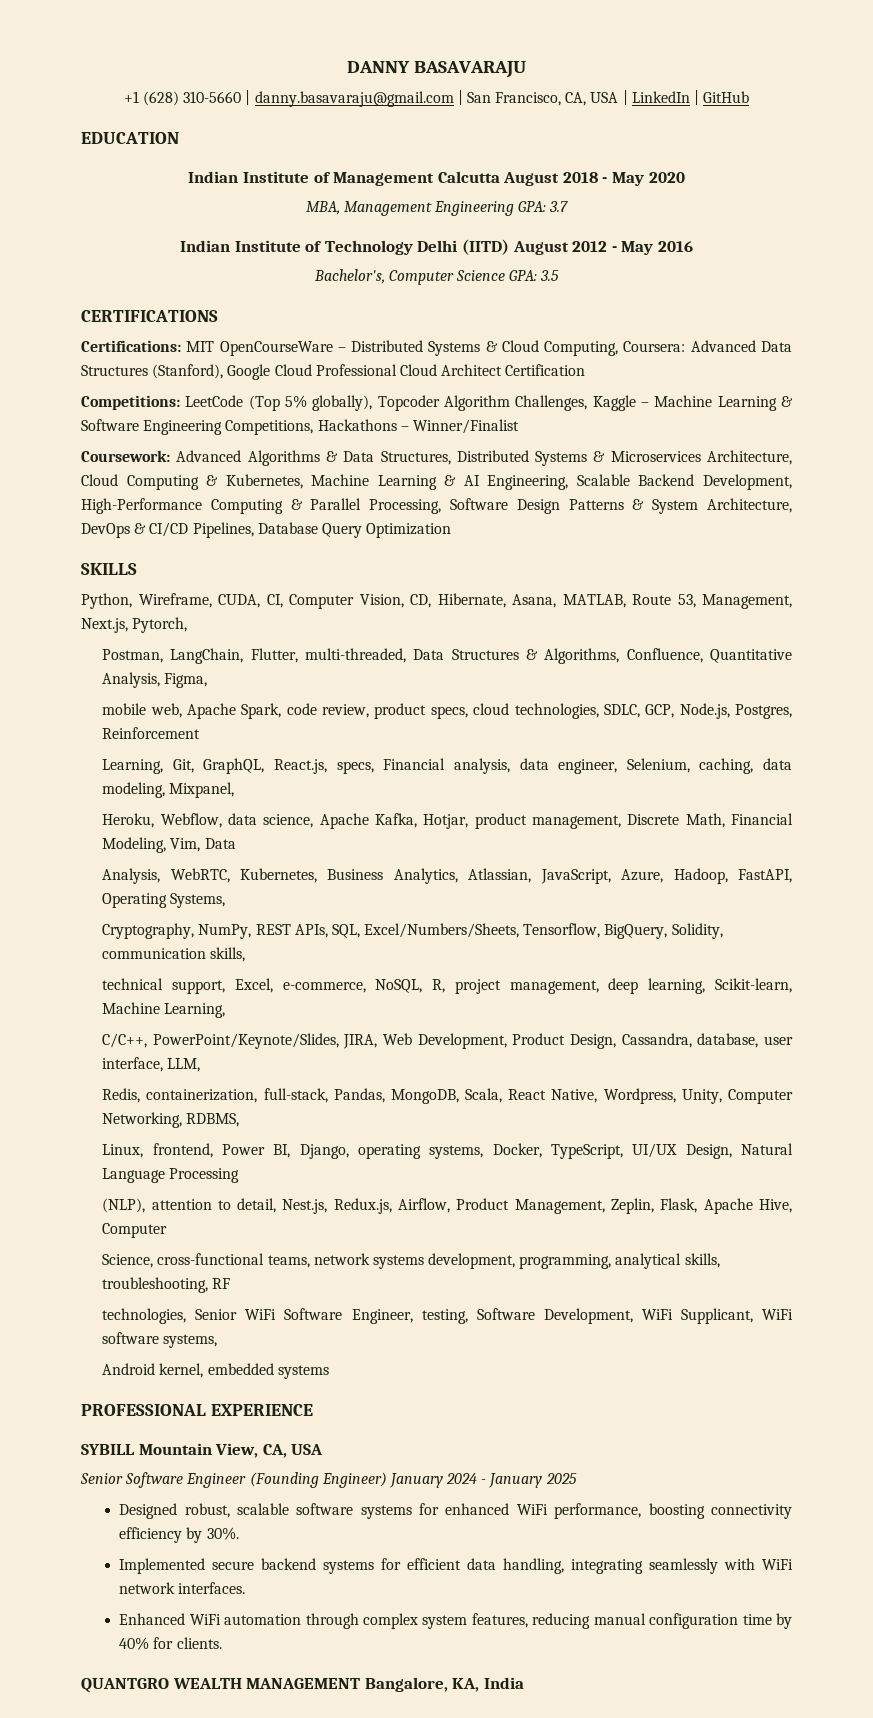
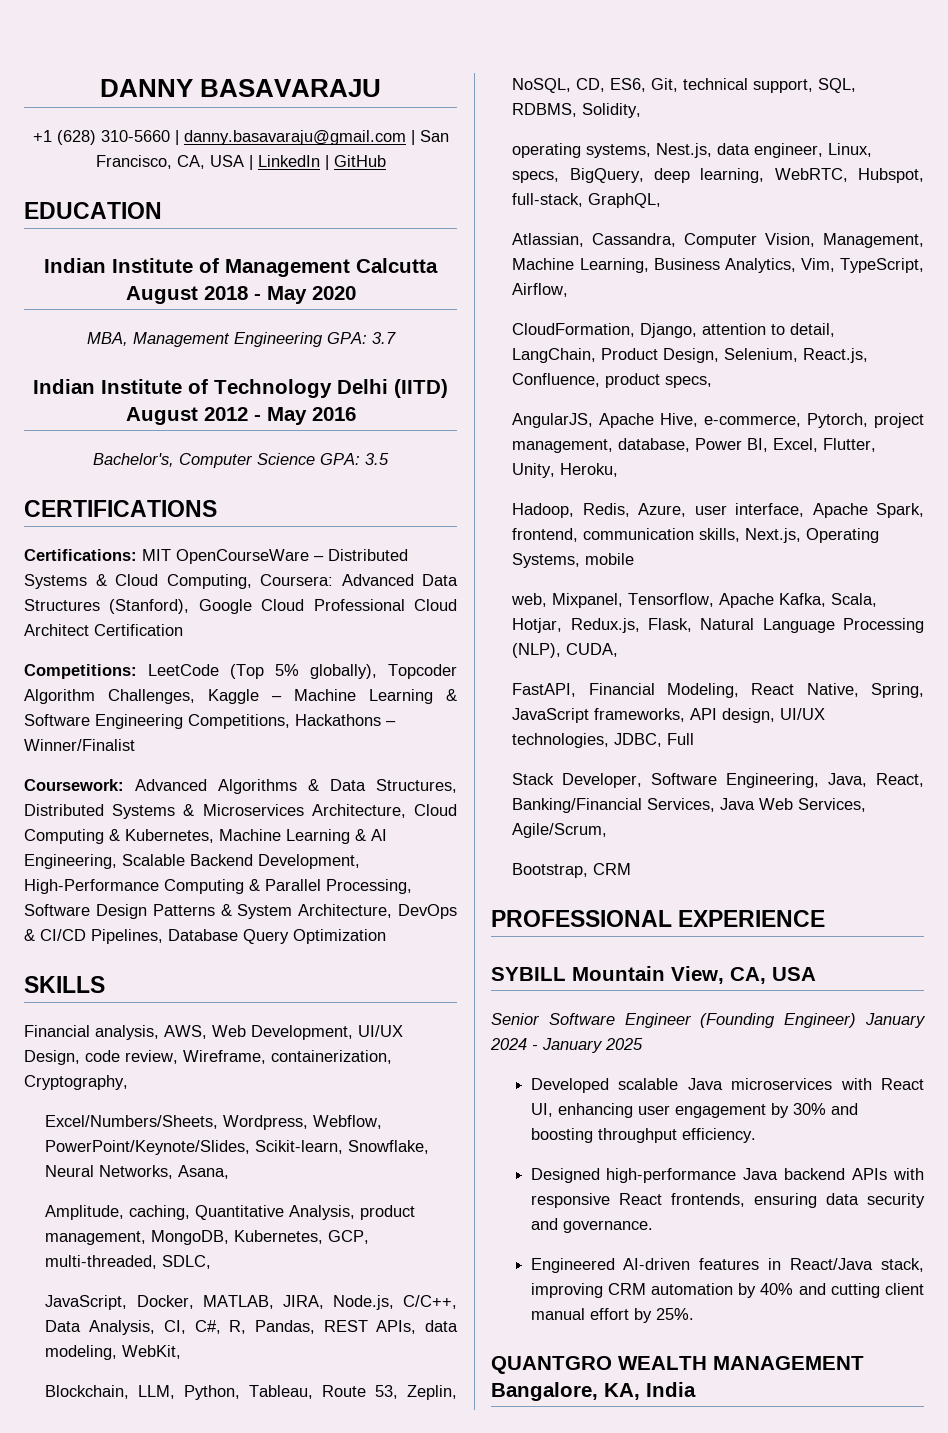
- Python, Wireframe, CUDA, CI, Computer Vision, CD, Hibernate, Asana, MATLAB, Route 53, Management, Next.js, Pytorch,
- Postman, LangChain, Flutter, multi-threaded, Data Structures & Algorithms, Confluence, Quantitative Analysis, Figma,
- mobile web, Apache Spark, code review, product specs, cloud technologies, SDLC, GCP, Node.js, Postgres, Reinforcement
- Learning, Git, GraphQL, React.js, specs, Financial analysis, data engineer, Selenium, caching, data modeling, Mixpanel,
- Heroku, Webflow, data science, Apache Kafka, Hotjar, product management, Discrete Math, Financial Modeling, Vim, Data
- Analysis, WebRTC, Kubernetes, Business Analytics, Atlassian, JavaScript, Azure, Hadoop, FastAPI, Operating Systems,
- Cryptography, NumPy, REST APIs, SQL, Excel/Numbers/Sheets, Tensorflow, BigQuery, Solidity, communication skills,
- technical support, Excel, e-commerce, NoSQL, R, project management, deep learning, Scikit-learn, Machine Learning,
- C/C++, PowerPoint/Keynote/Slides, JIRA, Web Development, Product Design, Cassandra, database, user interface, LLM,
- Redis, containerization, full-stack, Pandas, MongoDB, Scala, React Native, Wordpress, Unity, Computer Networking, RDBMS,
- Linux, frontend, Power BI, Django, operating systems, Docker, TypeScript, UI/UX Design, Natural Language Processing
- (NLP), attention to detail, Nest.js, Redux.js, Airflow, Product Management, Zeplin, Flask, Apache Hive, Computer
- Science, cross-functional teams, network systems development, programming, analytical skills, troubleshooting, RF
- technologies, Senior WiFi Software Engineer, testing, Software Development, WiFi Supplicant, WiFi software systems,
- Android kernel, embedded systems
+ Financial analysis, AWS, Web Development, UI/UX Design, code review, Wireframe, containerization, Cryptography,
+ Excel/Numbers/Sheets, Wordpress, Webflow, PowerPoint/Keynote/Slides, Scikit-learn, Snowflake, Neural Networks, Asana,
+ Amplitude, caching, Quantitative Analysis, product management, MongoDB, Kubernetes, GCP, multi-threaded, SDLC,
+ JavaScript, Docker, MATLAB, JIRA, Node.js, C/C++, Data Analysis, CI, C#, R, Pandas, REST APIs, data modeling, WebKit,
+ Blockchain, LLM, Python, Tableau, Route 53, Zeplin, NoSQL, CD, ES6, Git, technical support, SQL, RDBMS, Solidity,
+ operating systems, Nest.js, data engineer, Linux, specs, BigQuery, deep learning, WebRTC, Hubspot, full-stack, GraphQL,
+ Atlassian, Cassandra, Computer Vision, Management, Machine Learning, Business Analytics, Vim, TypeScript, Airflow,
+ CloudFormation, Django, attention to detail, LangChain, Product Design, Selenium, React.js, Confluence, product specs,
+ AngularJS, Apache Hive, e-commerce, Pytorch, project management, database, Power BI, Excel, Flutter, Unity, Heroku,
+ Hadoop, Redis, Azure, user interface, Apache Spark, frontend, communication skills, Next.js, Operating Systems, mobile
+ web, Mixpanel, Tensorflow, Apache Kafka, Scala, Hotjar, Redux.js, Flask, Natural Language Processing (NLP), CUDA,
+ FastAPI, Financial Modeling, React Native, Spring, JavaScript frameworks, API design, UI/UX technologies, JDBC, Full
+ Stack Developer, Software Engineering, Java, React, Banking/Financial Services, Java Web Services, Agile/Scrum,
+ Bootstrap, CRM
- Designed robust, scalable software systems for enhanced WiFi performance, boosting connectivity efficiency by 30%.
- Implemented secure backend systems for efficient data handling, integrating seamlessly with WiFi network interfaces.
- Enhanced WiFi automation through complex system features, reducing manual configuration time by 40% for clients.
+ Developed scalable Java microservices with React UI, enhancing user engagement by 30% and boosting throughput efficiency.
+ Designed high-performance Java backend APIs with responsive React frontends, ensuring data security and governance.
+ Engineered AI-driven features in React/Java stack, improving CRM automation by 40% and cutting client manual effort by 25%.

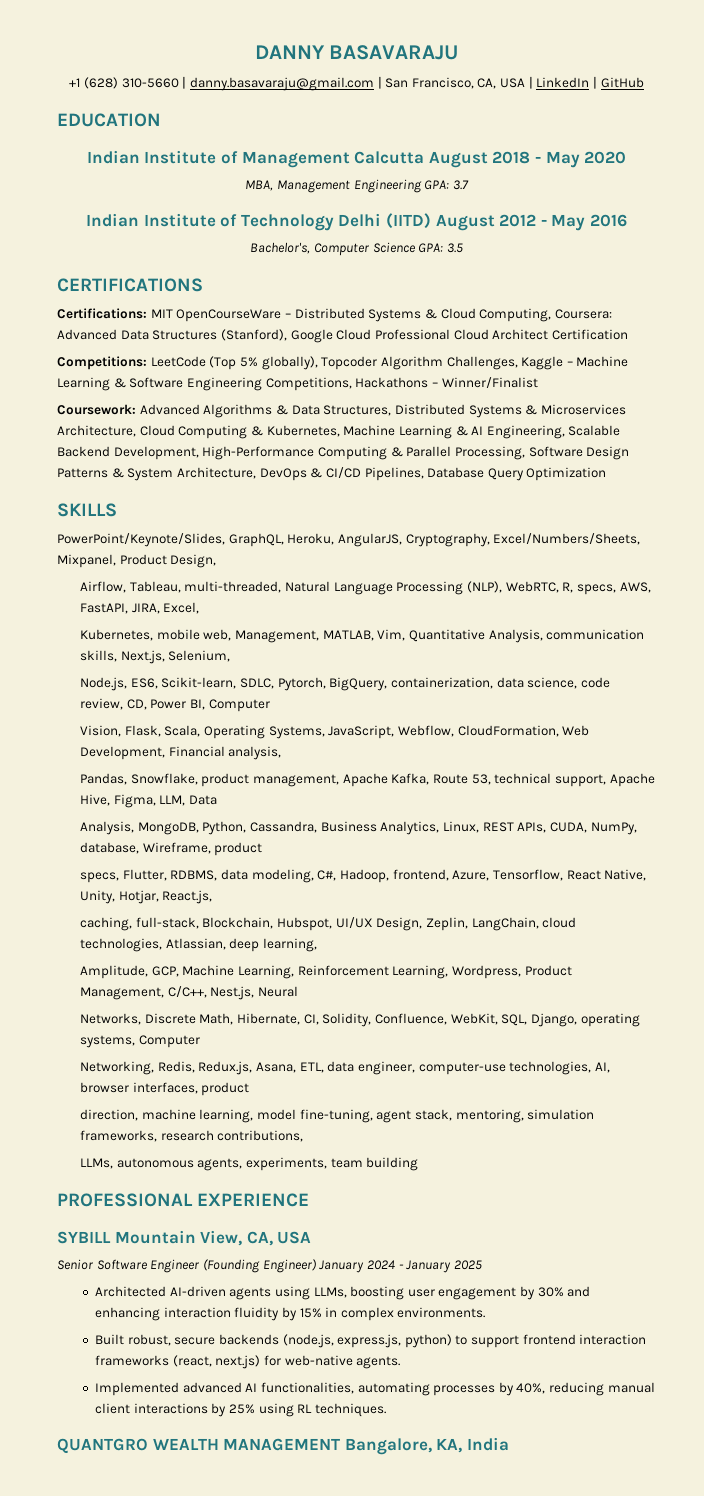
- Financial analysis, AWS, Web Development, UI/UX Design, code review, Wireframe, containerization, Cryptography,
- Excel/Numbers/Sheets, Wordpress, Webflow, PowerPoint/Keynote/Slides, Scikit-learn, Snowflake, Neural Networks, Asana,
- Amplitude, caching, Quantitative Analysis, product management, MongoDB, Kubernetes, GCP, multi-threaded, SDLC,
- JavaScript, Docker, MATLAB, JIRA, Node.js, C/C++, Data Analysis, CI, C#, R, Pandas, REST APIs, data modeling, WebKit,
- Blockchain, LLM, Python, Tableau, Route 53, Zeplin, NoSQL, CD, ES6, Git, technical support, SQL, RDBMS, Solidity,
- operating systems, Nest.js, data engineer, Linux, specs, BigQuery, deep learning, WebRTC, Hubspot, full-stack, GraphQL,
- Atlassian, Cassandra, Computer Vision, Management, Machine Learning, Business Analytics, Vim, TypeScript, Airflow,
- CloudFormation, Django, attention to detail, LangChain, Product Design, Selenium, React.js, Confluence, product specs,
- AngularJS, Apache Hive, e-commerce, Pytorch, project management, database, Power BI, Excel, Flutter, Unity, Heroku,
- Hadoop, Redis, Azure, user interface, Apache Spark, frontend, communication skills, Next.js, Operating Systems, mobile
- web, Mixpanel, Tensorflow, Apache Kafka, Scala, Hotjar, Redux.js, Flask, Natural Language Processing (NLP), CUDA,
- FastAPI, Financial Modeling, React Native, Spring, JavaScript frameworks, API design, UI/UX technologies, JDBC, Full
- Stack Developer, Software Engineering, Java, React, Banking/Financial Services, Java Web Services, Agile/Scrum,
- Bootstrap, CRM
+ PowerPoint/Keynote/Slides, GraphQL, Heroku, AngularJS, Cryptography, Excel/Numbers/Sheets, Mixpanel, Product Design,
+ Airflow, Tableau, multi-threaded, Natural Language Processing (NLP), WebRTC, R, specs, AWS, FastAPI, JIRA, Excel,
+ Kubernetes, mobile web, Management, MATLAB, Vim, Quantitative Analysis, communication skills, Next.js, Selenium,
+ Node.js, ES6, Scikit-learn, SDLC, Pytorch, BigQuery, containerization, data science, code review, CD, Power BI, Computer
+ Vision, Flask, Scala, Operating Systems, JavaScript, Webflow, CloudFormation, Web Development, Financial analysis,
+ Pandas, Snowflake, product management, Apache Kafka, Route 53, technical support, Apache Hive, Figma, LLM, Data
+ Analysis, MongoDB, Python, Cassandra, Business Analytics, Linux, REST APIs, CUDA, NumPy, database, Wireframe, product
+ specs, Flutter, RDBMS, data modeling, C#, Hadoop, frontend, Azure, Tensorflow, React Native, Unity, Hotjar, React.js,
+ caching, full-stack, Blockchain, Hubspot, UI/UX Design, Zeplin, LangChain, cloud technologies, Atlassian, deep learning,
+ Amplitude, GCP, Machine Learning, Reinforcement Learning, Wordpress, Product Management, C/C++, Nest.js, Neural
+ Networks, Discrete Math, Hibernate, CI, Solidity, Confluence, WebKit, SQL, Django, operating systems, Computer
+ Networking, Redis, Redux.js, Asana, ETL, data engineer, computer-use technologies, AI, browser interfaces, product
+ direction, machine learning, model fine-tuning, agent stack, mentoring, simulation frameworks, research contributions,
+ LLMs, autonomous agents, experiments, team building
- Developed scalable Java microservices with React UI, enhancing user engagement by 30% and boosting throughput efficiency.
- Designed high-performance Java backend APIs with responsive React frontends, ensuring data security and governance.
- Engineered AI-driven features in React/Java stack, improving CRM automation by 40% and cutting client manual effort by 25%.
+ Architected AI-driven agents using LLMs, boosting user engagement by 30% and enhancing interaction fluidity by 15% in complex environments.
+ Built robust, secure backends (node.js, express.js, python) to support frontend interaction frameworks (react, next.js) for web-native agents.
+ Implemented advanced AI functionalities, automating processes by 40%, reducing manual client interactions by 25% using RL techniques.

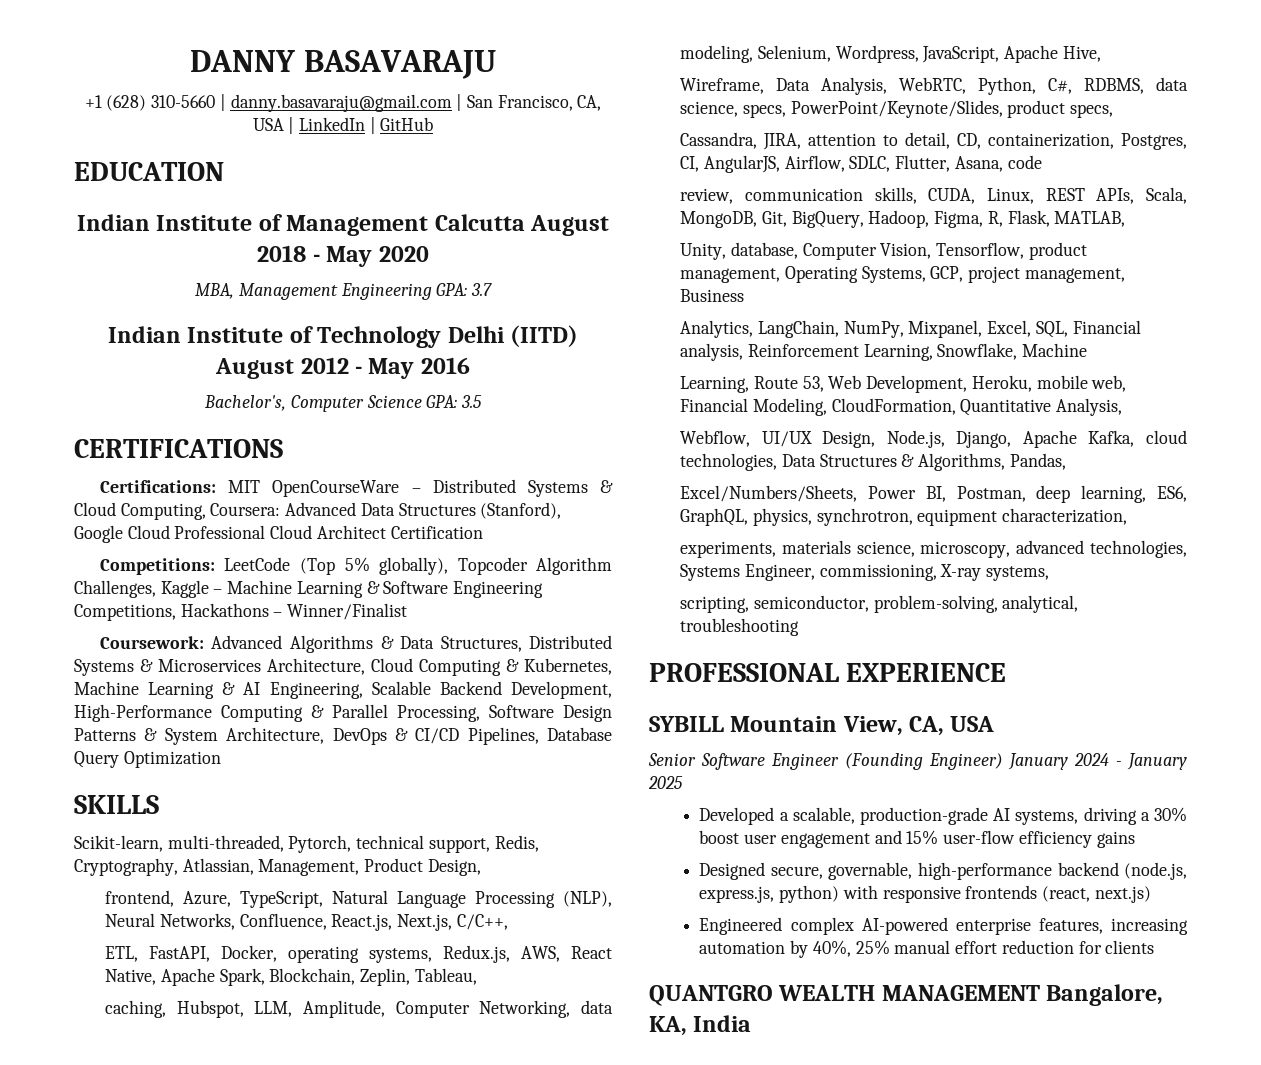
- PowerPoint/Keynote/Slides, GraphQL, Heroku, AngularJS, Cryptography, Excel/Numbers/Sheets, Mixpanel, Product Design,
+ Scikit-learn, multi-threaded, Pytorch, technical support, Redis, Cryptography, Atlassian, Management, Product Design,
- Airflow, Tableau, multi-threaded, Natural Language Processing (NLP), WebRTC, R, specs, AWS, FastAPI, JIRA, Excel,
- Kubernetes, mobile web, Management, MATLAB, Vim, Quantitative Analysis, communication skills, Next.js, Selenium,
- Node.js, ES6, Scikit-learn, SDLC, Pytorch, BigQuery, containerization, data science, code review, CD, Power BI, Computer
- Vision, Flask, Scala, Operating Systems, JavaScript, Webflow, CloudFormation, Web Development, Financial analysis,
- Pandas, Snowflake, product management, Apache Kafka, Route 53, technical support, Apache Hive, Figma, LLM, Data
- Analysis, MongoDB, Python, Cassandra, Business Analytics, Linux, REST APIs, CUDA, NumPy, database, Wireframe, product
- specs, Flutter, RDBMS, data modeling, C#, Hadoop, frontend, Azure, Tensorflow, React Native, Unity, Hotjar, React.js,
- caching, full-stack, Blockchain, Hubspot, UI/UX Design, Zeplin, LangChain, cloud technologies, Atlassian, deep learning,
- Amplitude, GCP, Machine Learning, Reinforcement Learning, Wordpress, Product Management, C/C++, Nest.js, Neural
- Networks, Discrete Math, Hibernate, CI, Solidity, Confluence, WebKit, SQL, Django, operating systems, Computer
- Networking, Redis, Redux.js, Asana, ETL, data engineer, computer-use technologies, AI, browser interfaces, product
- direction, machine learning, model fine-tuning, agent stack, mentoring, simulation frameworks, research contributions,
- LLMs, autonomous agents, experiments, team building
+ frontend, Azure, TypeScript, Natural Language Processing (NLP), Neural Networks, Confluence, React.js, Next.js, C/C++,
+ ETL, FastAPI, Docker, operating systems, Redux.js, AWS, React Native, Apache Spark, Blockchain, Zeplin, Tableau,
+ caching, Hubspot, LLM, Amplitude, Computer Networking, data modeling, Selenium, Wordpress, JavaScript, Apache Hive,
+ Wireframe, Data Analysis, WebRTC, Python, C#, RDBMS, data science, specs, PowerPoint/Keynote/Slides, product specs,
+ Cassandra, JIRA, attention to detail, CD, containerization, Postgres, CI, AngularJS, Airflow, SDLC, Flutter, Asana, code
+ review, communication skills, CUDA, Linux, REST APIs, Scala, MongoDB, Git, BigQuery, Hadoop, Figma, R, Flask, MATLAB,
+ Unity, database, Computer Vision, Tensorflow, product management, Operating Systems, GCP, project management, Business
+ Analytics, LangChain, NumPy, Mixpanel, Excel, SQL, Financial analysis, Reinforcement Learning, Snowflake, Machine
+ Learning, Route 53, Web Development, Heroku, mobile web, Financial Modeling, CloudFormation, Quantitative Analysis,
+ Webflow, UI/UX Design, Node.js, Django, Apache Kafka, cloud technologies, Data Structures & Algorithms, Pandas,
+ Excel/Numbers/Sheets, Power BI, Postman, deep learning, ES6, GraphQL, physics, synchrotron, equipment characterization,
+ experiments, materials science, microscopy, advanced technologies, Systems Engineer, commissioning, X-ray systems,
+ scripting, semiconductor, problem-solving, analytical, troubleshooting
- Architected AI-driven agents using LLMs, boosting user engagement by 30% and enhancing interaction fluidity by 15% in complex environments.
- Built robust, secure backends (node.js, express.js, python) to support frontend interaction frameworks (react, next.js) for web-native agents.
- Implemented advanced AI functionalities, automating processes by 40%, reducing manual client interactions by 25% using RL techniques.
+ Developed a scalable, production-grade AI systems, driving a 30% boost user engagement and 15% user-flow efficiency gains
+ Designed secure, governable, high-performance backend (node.js, express.js, python) with responsive frontends (react, next.js)
+ Engineered complex AI-powered enterprise features, increasing automation by 40%, 25% manual effort reduction for clients

